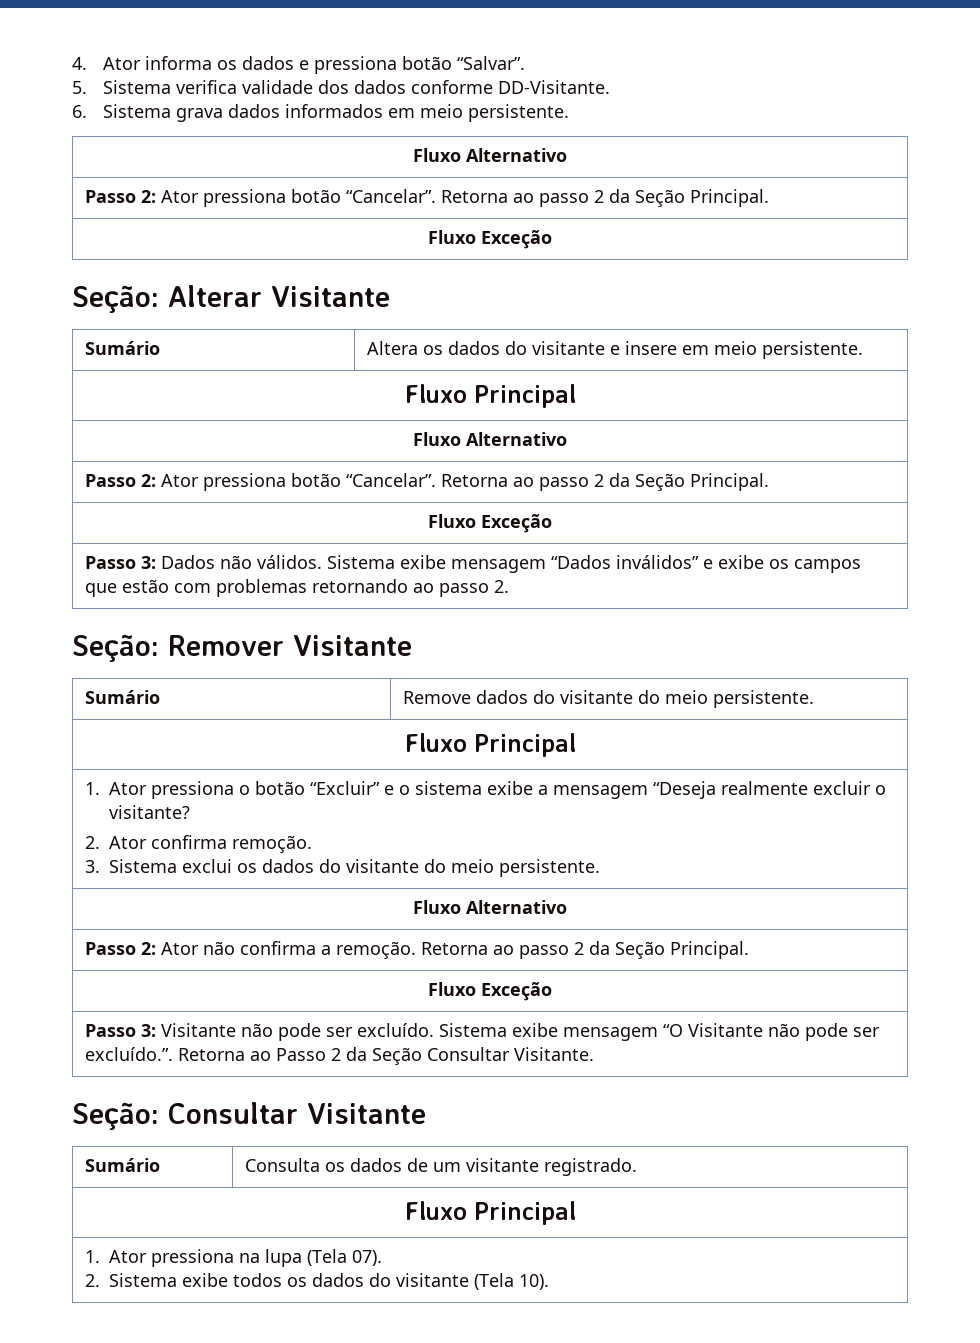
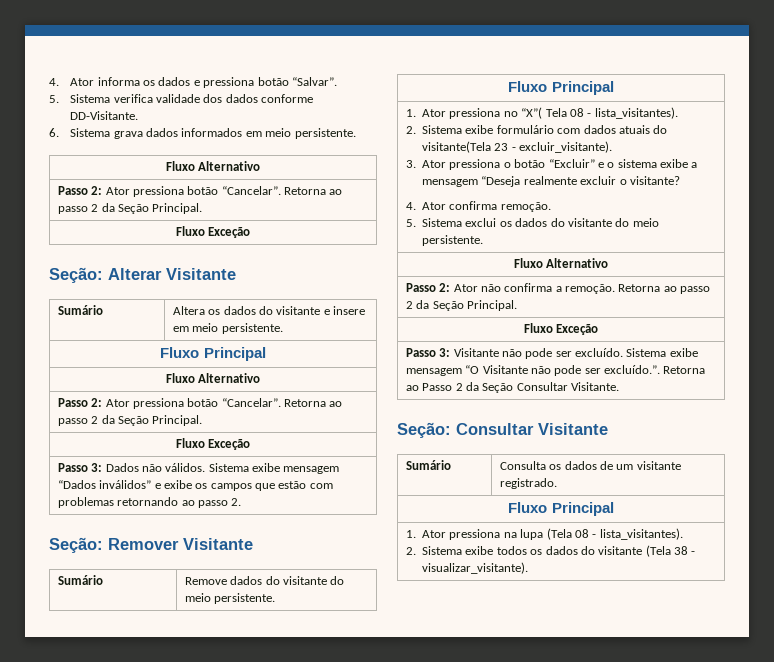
- 1. Ator pressiona o botão “Excluir” e o sistema exibe a mensagem “Deseja realmente excluir o visitante?
+ 1. Ator pressiona no “X”( Tela 08 - lista_visitantes).
+ 2. Sistema exibe formulário com dados atuais do visitante(Tela 23 - excluir_visitante).
+ 3. Ator pressiona o botão “Excluir” e o sistema exibe a mensagem “Deseja realmente excluir o visitante?
- 2. Ator confirma remoção.
+ 4. Ator confirma remoção.
- 3. Sistema exclui os dados do visitante do meio persistente.
+ 5. Sistema exclui os dados do visitante do meio persistente.
- 1. Ator pressiona na lupa (Tela 07).
- 2. Sistema exibe todos os dados do visitante (Tela 10).
+ 1. Ator pressiona na lupa (Tela 08 - lista_visitantes).
+ 2. Sistema exibe todos os dados do visitante (Tela 38 - visualizar_visitante).

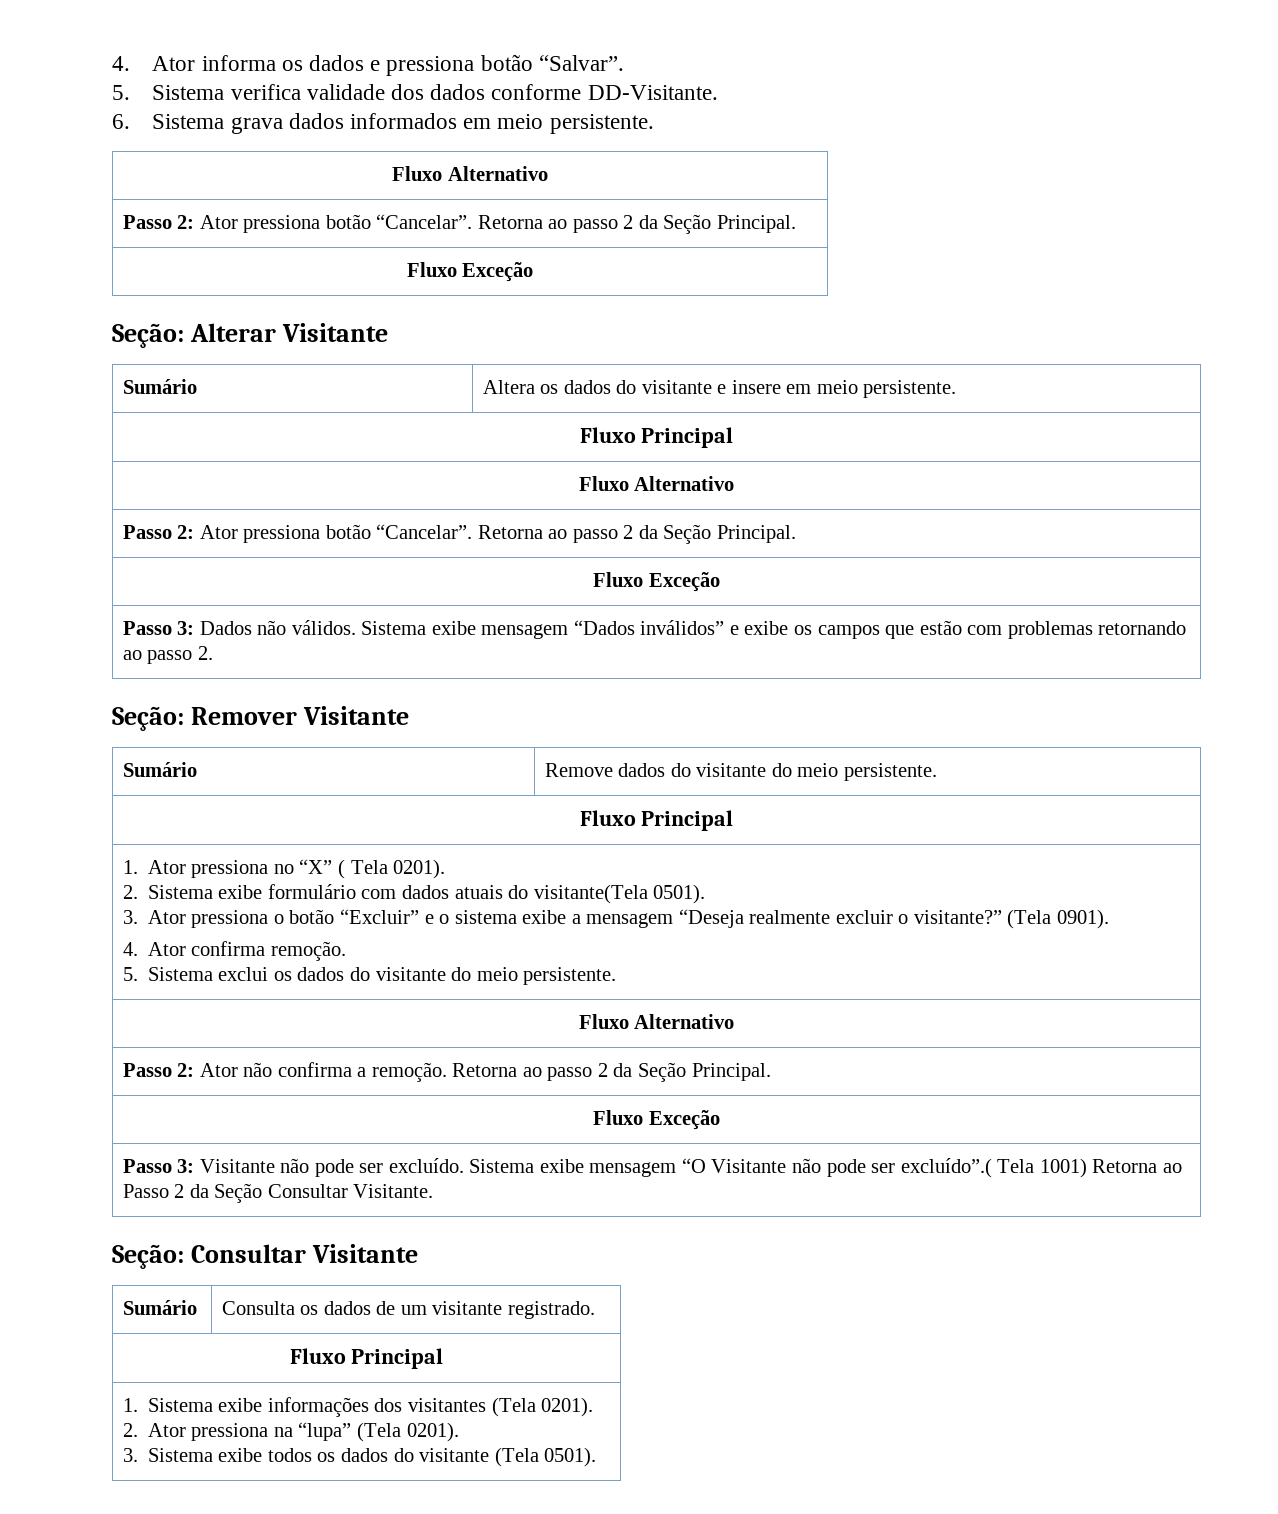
- 1. Ator pressiona no “X”( Tela 08 - lista_visitantes).
+ 1. Ator pressiona no “X” ( Tela 0201).
- 2. Sistema exibe formulário com dados atuais do visitante(Tela 23 - excluir_visitante).
+ 2. Sistema exibe formulário com dados atuais do visitante(Tela 0501).
- 3. Ator pressiona o botão “Excluir” e o sistema exibe a mensagem “Deseja realmente excluir o visitante?
+ 3. Ator pressiona o botão “Excluir” e o sistema exibe a mensagem “Deseja realmente excluir o visitante?” (Tela 0901).
- Passo 3: Visitante não pode ser excluído. Sistema exibe mensagem “O Visitante não pode ser excluído.”. Retorna ao Passo 2 da Seção Consultar Visitante.
+ Passo 3: Visitante não pode ser excluído. Sistema exibe mensagem “O Visitante não pode ser excluído”.( Tela 1001) Retorna ao Passo 2 da Seção Consultar Visitante.
- 1. Ator pressiona na lupa (Tela 08 - lista_visitantes).
- 2. Sistema exibe todos os dados do visitante (Tela 38 - visualizar_visitante).
+ 1. Sistema exibe informações dos visitantes (Tela 0201).
+ 2. Ator pressiona na “lupa” (Tela 0201).
+ 3. Sistema exibe todos os dados do visitante (Tela 0501).

